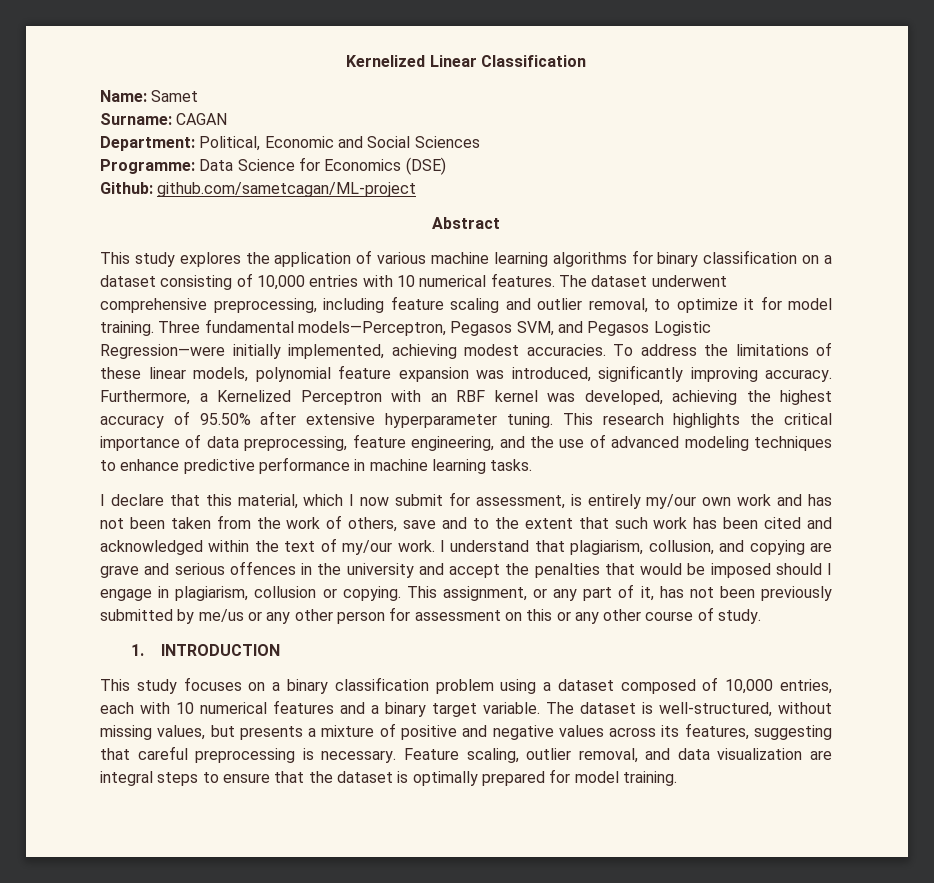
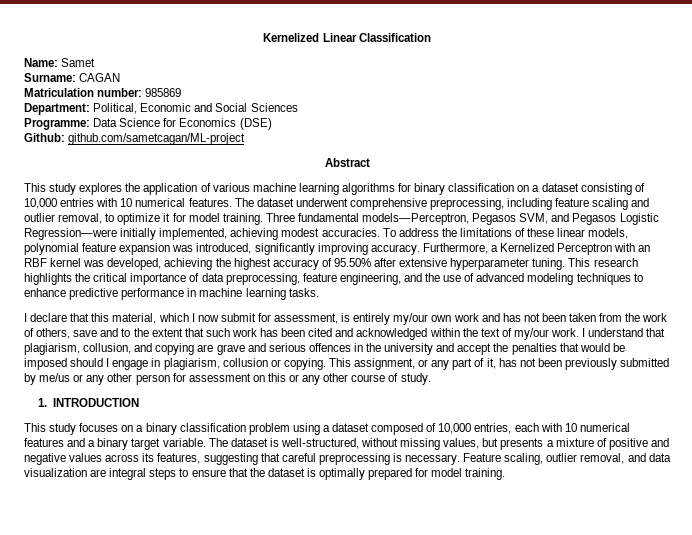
+ Matriculation number: 985869

